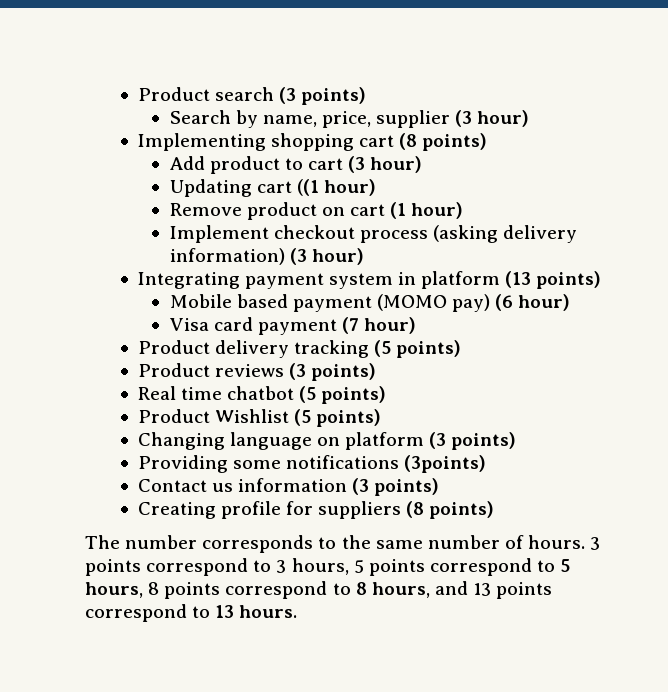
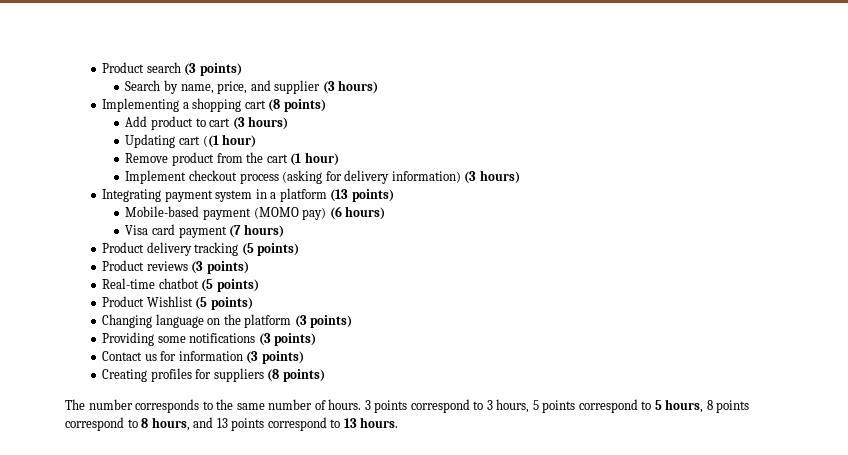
- Search by name, price, supplier (3 hour)
+ Search by name, price, and supplier (3 hours)
- Implementing shopping cart (8 points)
+ Implementing a shopping cart (8 points)
- Add product to cart (3 hour)
+ Add product to cart (3 hours)
- Remove product on cart (1 hour)
+ Remove product from the cart (1 hour)
- Implement checkout process (asking delivery information) (3 hour)
+ Implement checkout process (asking for delivery information) (3 hours)
- Integrating payment system in platform (13 points)
+ Integrating payment system in a platform (13 points)
- Mobile based payment (MOMO pay) (6 hour)
+ Mobile-based payment (MOMO pay) (6 hours)
- Visa card payment (7 hour)
+ Visa card payment (7 hours)
- Real time chatbot (5 points)
+ Real-time chatbot (5 points)
- Changing language on platform (3 points)
+ Changing language on the platform (3 points)
- Providing some notifications (3points)
+ Providing some notifications (3 points)
- Contact us information (3 points)
+ Contact us for information (3 points)
- Creating profile for suppliers (8 points)
+ Creating profiles for suppliers (8 points)

